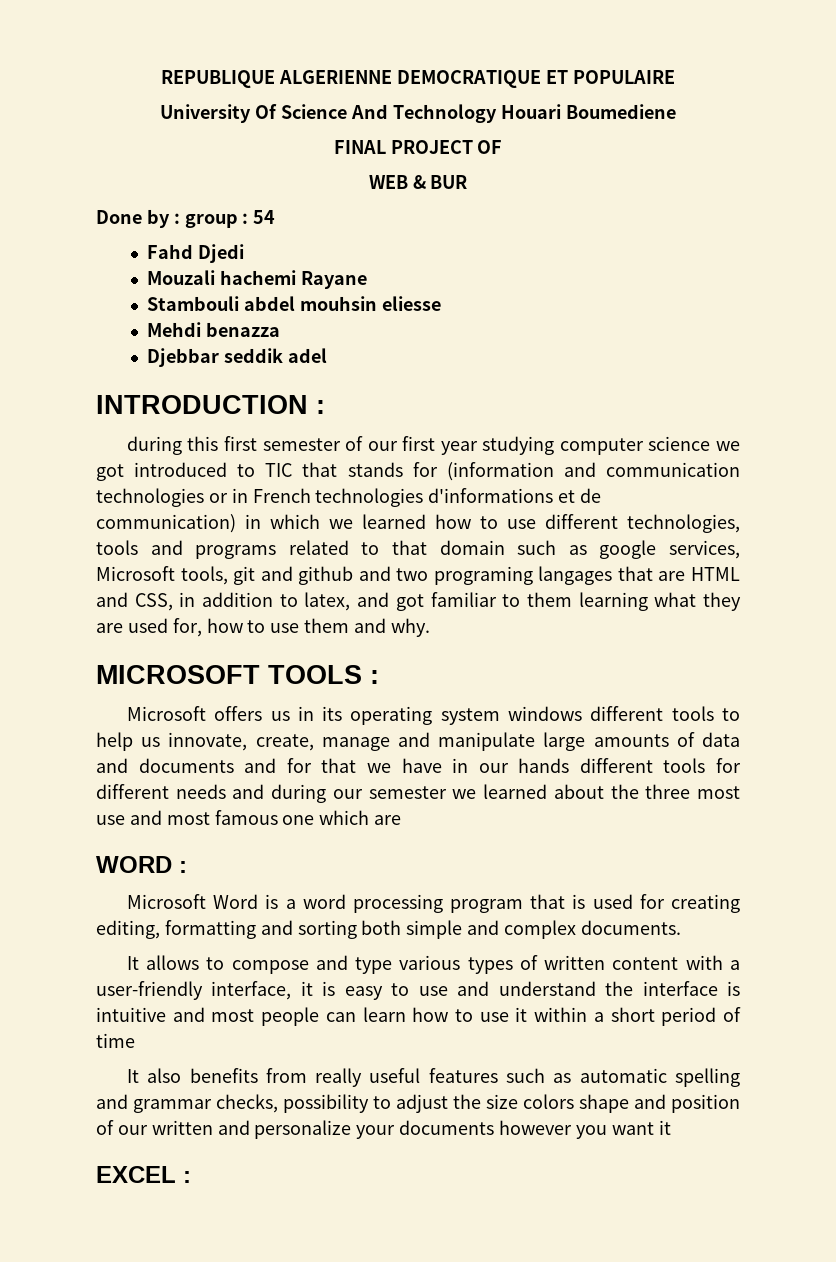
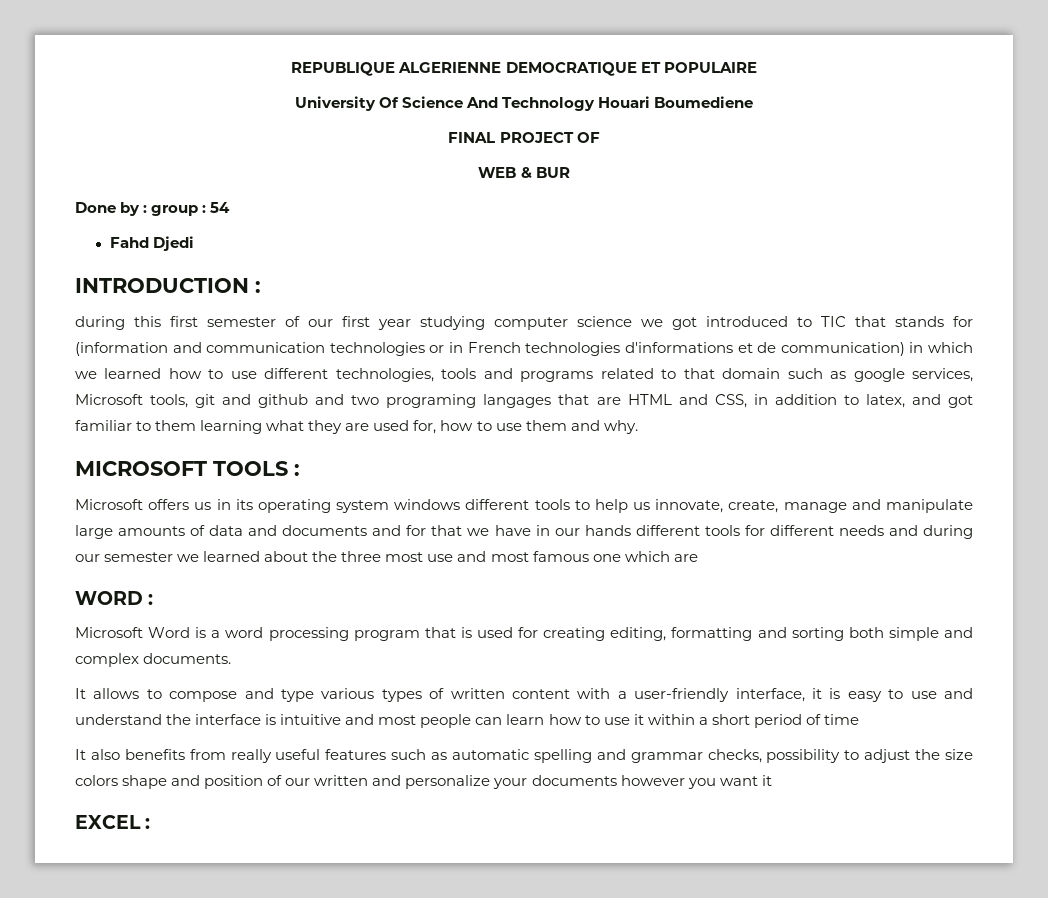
- Mouzali hachemi Rayane
- Stambouli abdel mouhsin eliesse
- Mehdi benazza
- Djebbar seddik adel

